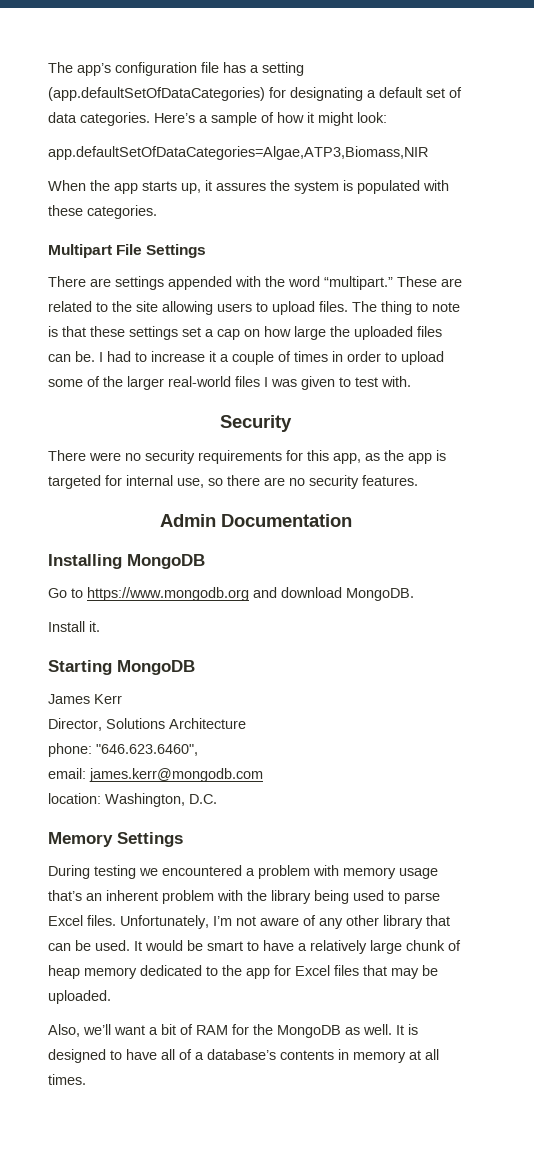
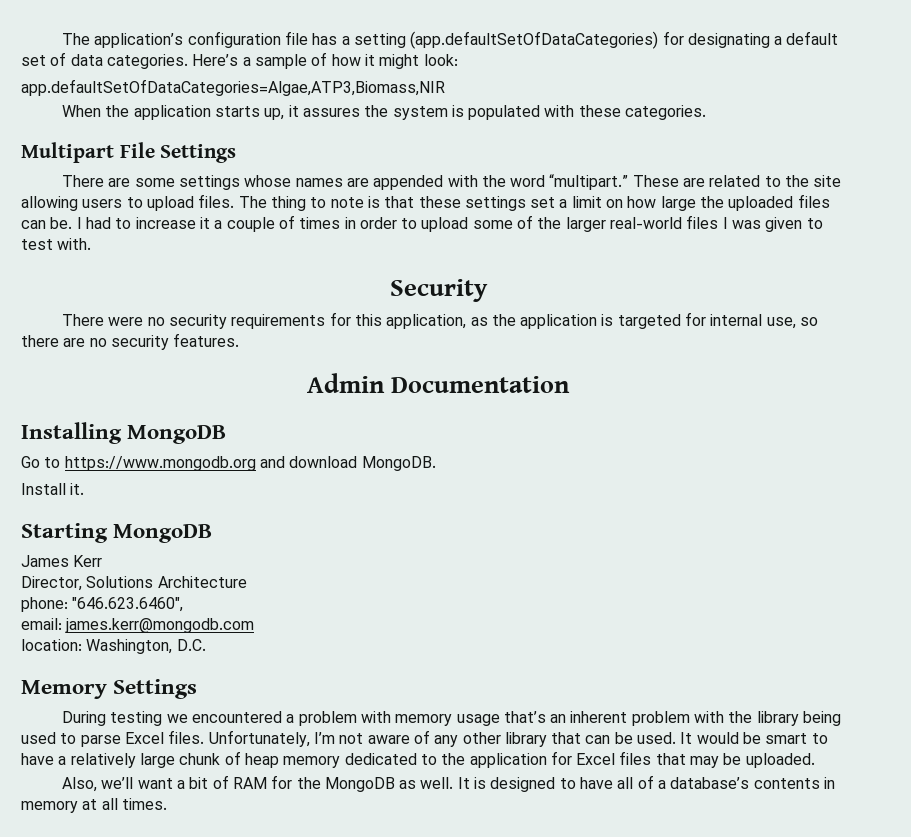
- The app’s configuration file has a setting (app.defaultSetOfDataCategories) for designating a default set of data categories.
+ The application’s configuration file has a setting (app.defaultSetOfDataCategories) for designating a default set of data categories.
- When the app starts up, it assures the system is populated with these categories.
+ When the application starts up, it assures the system is populated with these categories.
- There are settings appended with the word “multipart.”
+ There are some settings whose names are appended with the word “multipart.”
- The thing to note is that these settings set a cap on how large the uploaded files can be.
+ The thing to note is that these settings set a limit on how large the uploaded files can be.
- There were no security requirements for this app, as the app is targeted for internal use, so there are no security features.
+ There were no security requirements for this application, as the application is targeted for internal use, so there are no security features.
- It would be smart to have a relatively large chunk of heap memory dedicated to the app for Excel files that may be uploaded.
+ It would be smart to have a relatively large chunk of heap memory dedicated to the application for Excel files that may be uploaded.

